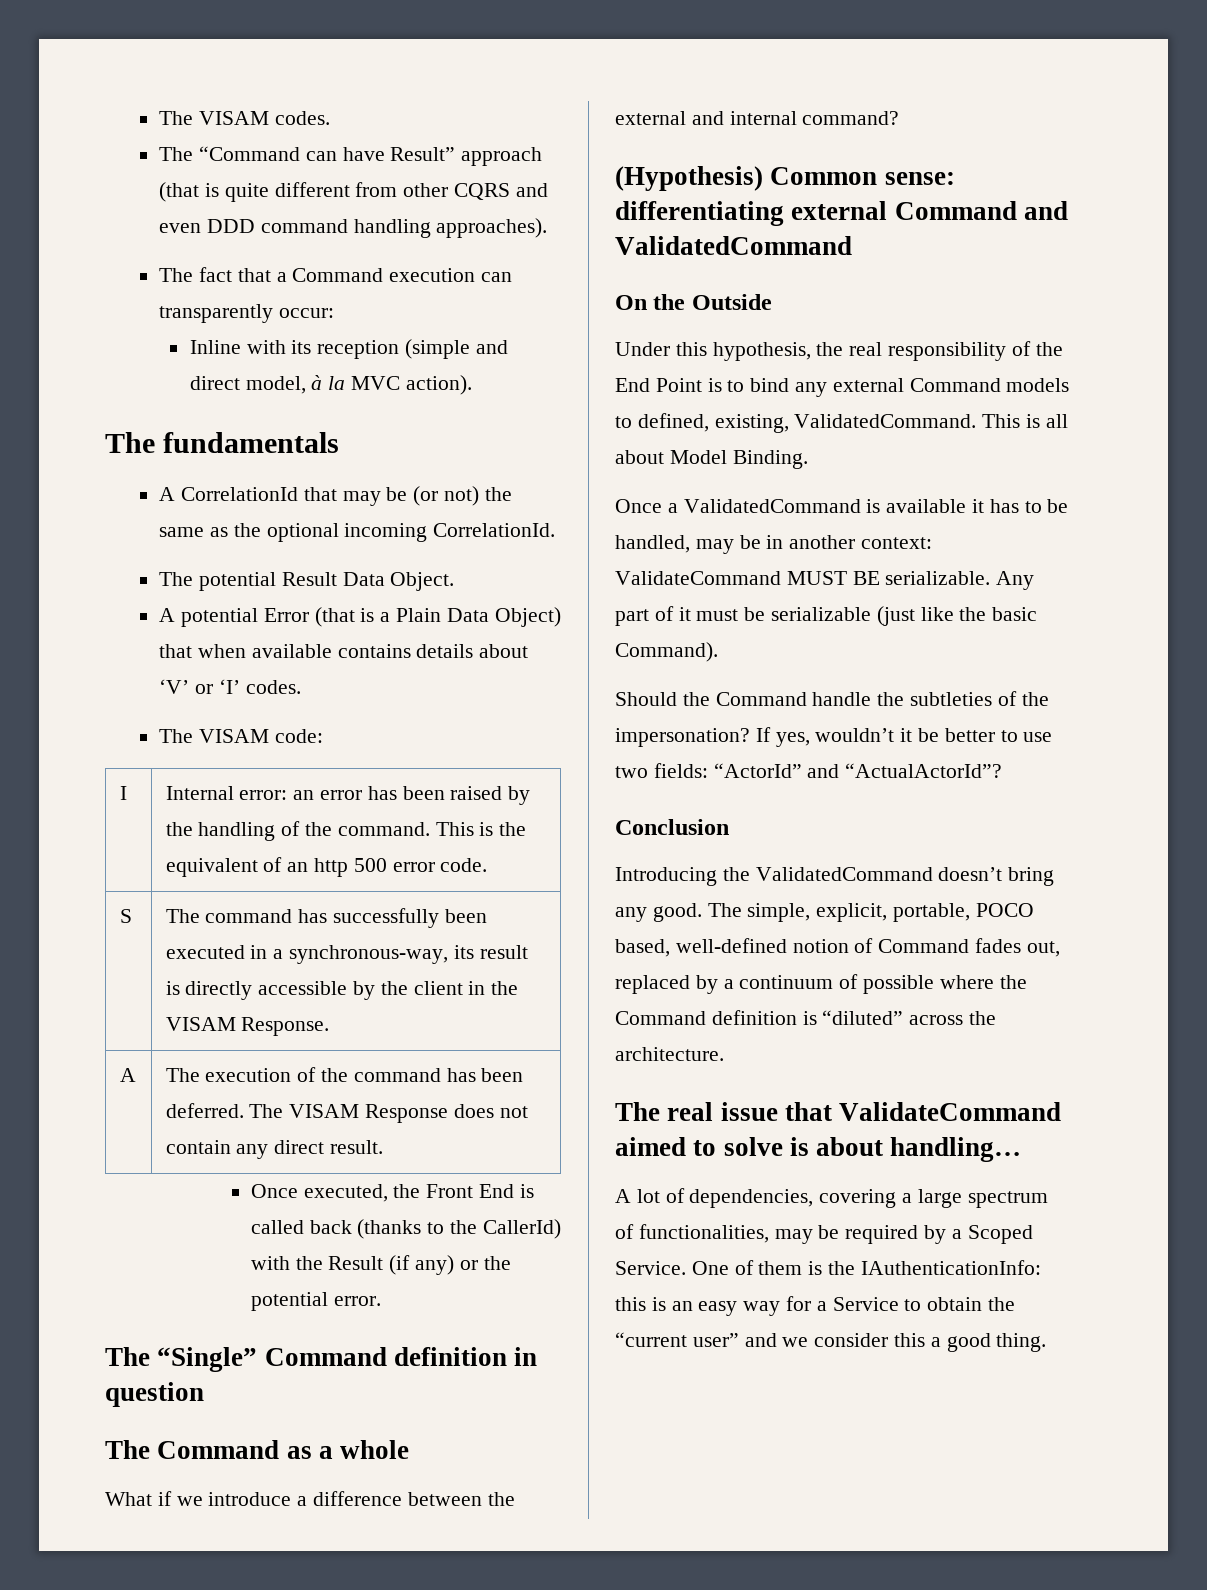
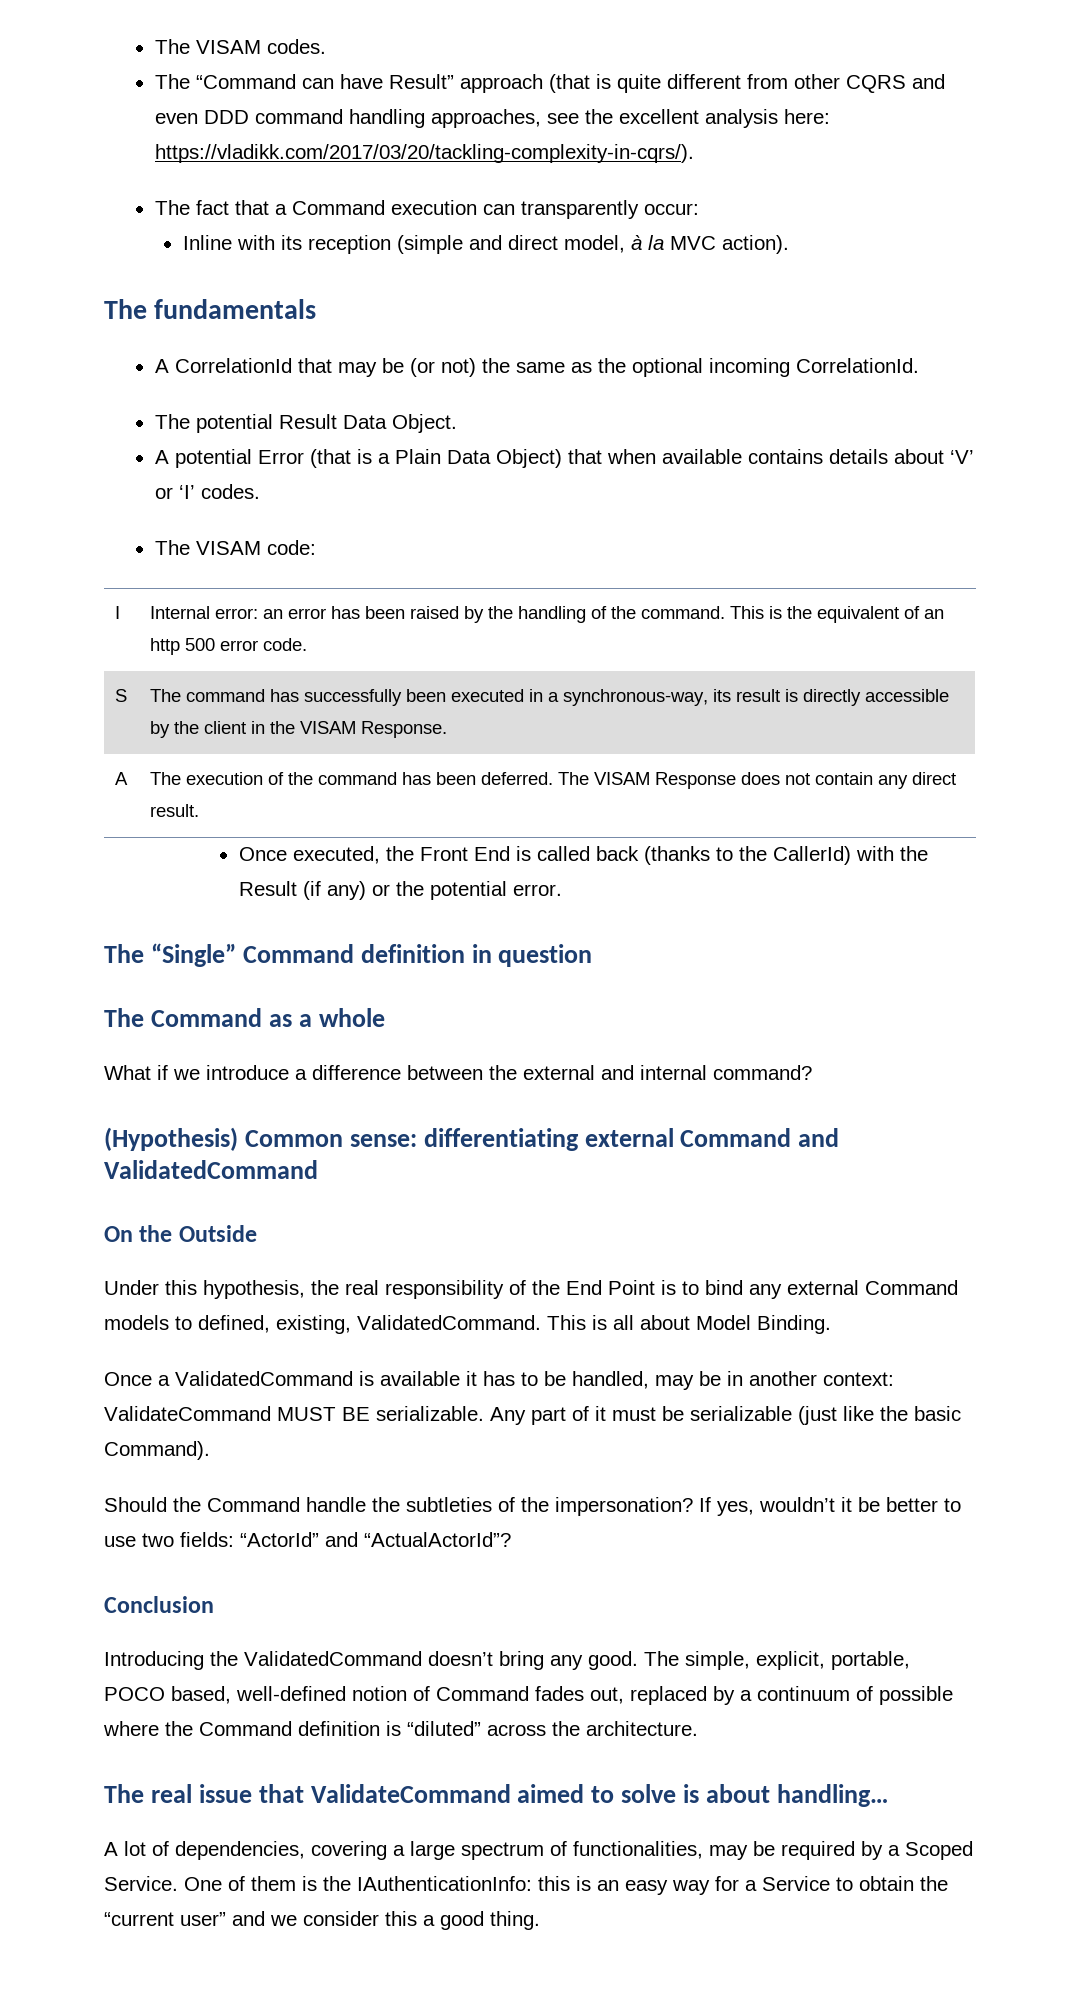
- The “Command can have Result” approach (that is quite different from other CQRS and even DDD command handling approaches).
+ The “Command can have Result” approach (that is quite different from other CQRS and even DDD command handling approaches, see the excellent analysis here: https://vladikk.com/2017/03/20/tackling-complexity-in-cqrs/).

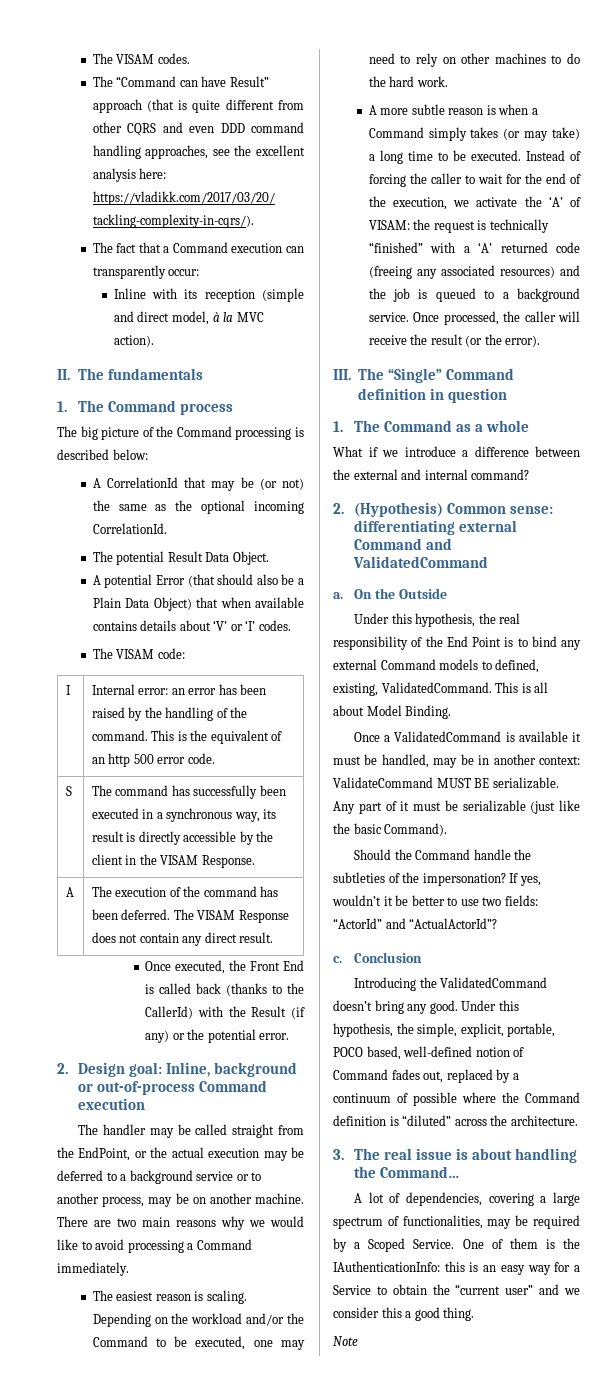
- The fundamentals
+ II. The fundamentals
+ 1. The Command process
+ The big picture of the Command processing is described below:
- A potential Error (that is a Plain Data Object) that when available contains details about ‘V’ or ‘I’ codes.
+ A potential Error (that should also be a Plain Data Object) that when available contains details about ‘V’ or ‘I’ codes.
- S | The command has successfully been executed in a synchronous-way, its result is directly accessible by the client in the VISAM Response.
+ S | The command has successfully been executed in a synchronous way, its result is directly accessible by the client in the VISAM Response.
- The “Single” Command definition in question
+ 2. Design goal: Inline, background or out-of-process Command execution
+ The handler may be called straight from the EndPoint, or the actual execution may be deferred to a background service or to another process, may be on another machine. There are two main reasons why we would like to avoid processing a Command immediately.
+ The easiest reason is scaling. Depending on the workload and/or the Command to be executed, one may need to rely on other machines to do the hard work.
+ A more subtle reason is when a Command simply takes (or may take) a long time to be executed. Instead of forcing the caller to wait for the end of the execution, we activate the ‘A’ of VISAM: the request is technically “finished” with a ‘A’ returned code (freeing any associated resources) and the job is queued to a background service. Once processed, the caller will receive the result (or the error).
+ III. The “Single” Command definition in question
- The Command as a whole
+ 1. The Command as a whole
- (Hypothesis) Common sense: differentiating external Command and ValidatedCommand
+ 2. (Hypothesis) Common sense: differentiating external Command and ValidatedCommand
+ a.
- Once a ValidatedCommand is available it has to be handled, may be in another context: ValidateCommand MUST BE serializable.
+ Once a ValidatedCommand is available it must be handled, may be in another context: ValidateCommand MUST BE serializable.
+ c.
- The simple, explicit, portable, POCO based, well-defined notion of Command fades out, replaced by a continuum of possible where the Command definition is “diluted” across the architecture.
+ Under this hypothesis, the simple, explicit, portable, POCO based, well-defined notion of Command fades out, replaced by a continuum of possible where the Command definition is “diluted” across the architecture.
- The real issue that ValidateCommand aimed to solve is about handling…
+ 3. The real issue is about handling the Command…
+ Note

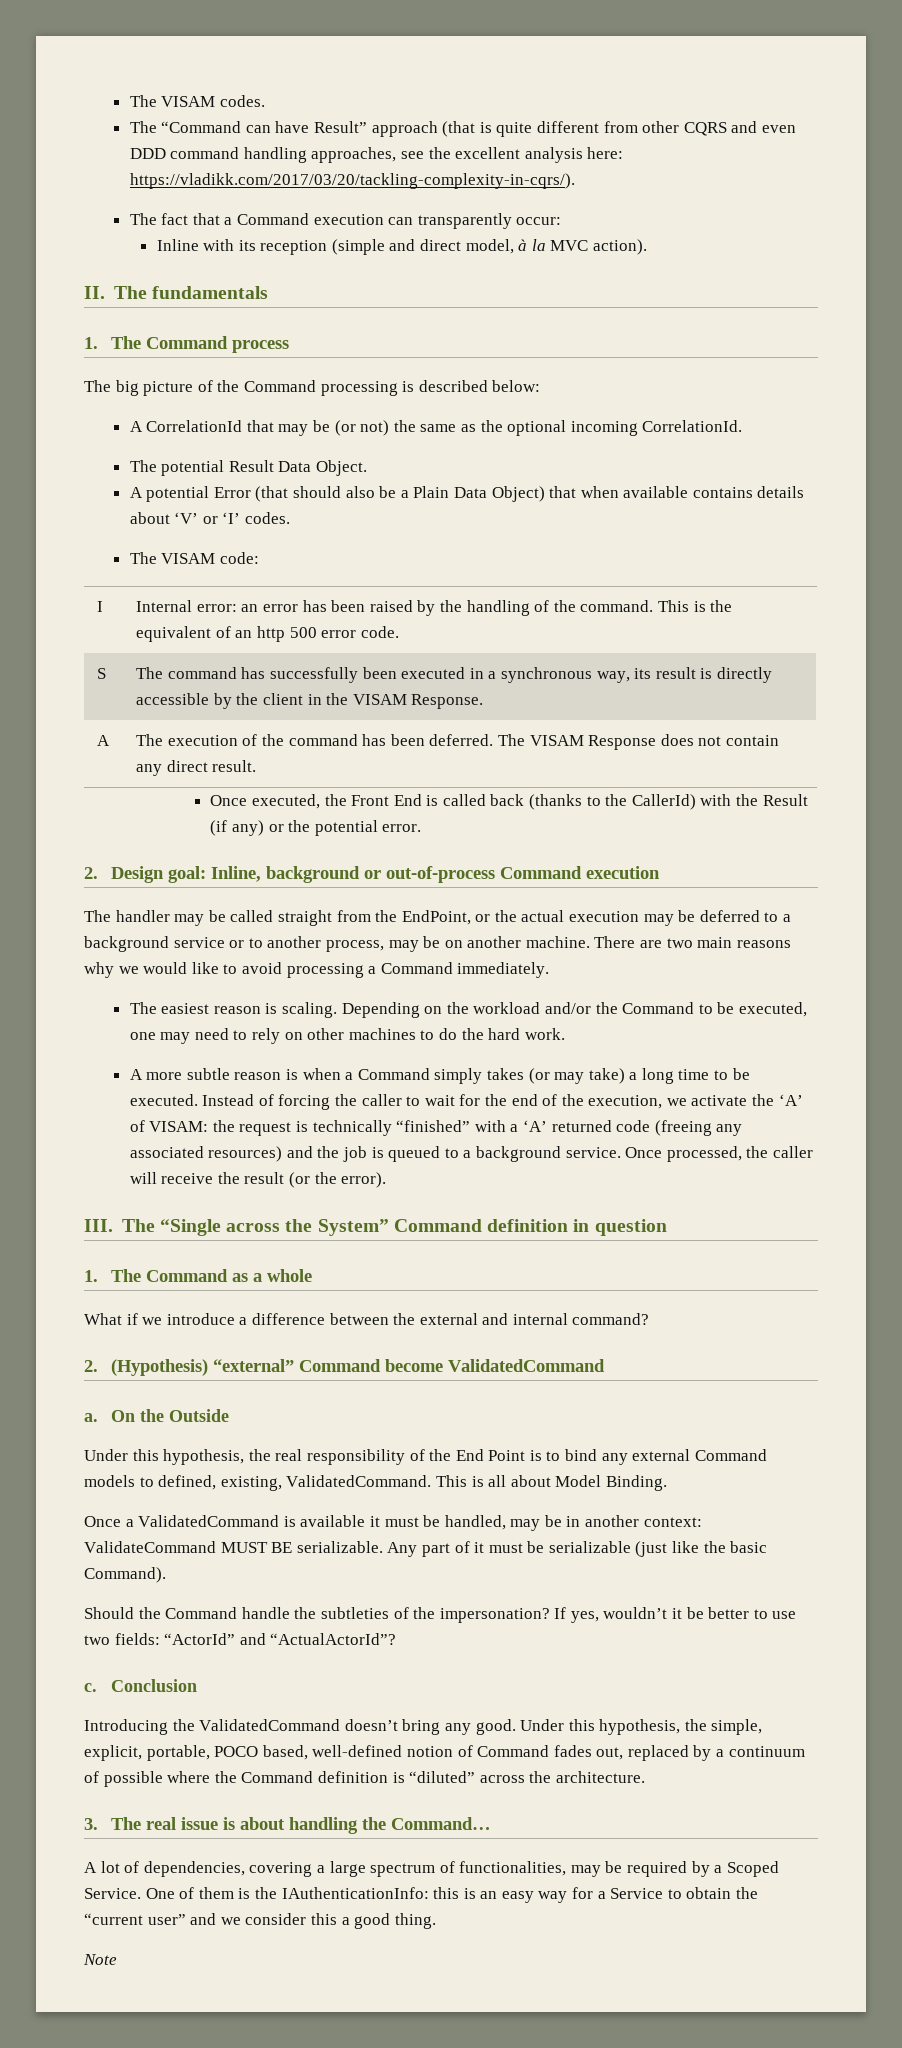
- III. The “Single” Command definition in question
+ III. The “Single across the System” Command definition in question
- 2. (Hypothesis) Common sense: differentiating external Command and ValidatedCommand
+ 2. (Hypothesis) “external” Command become ValidatedCommand

